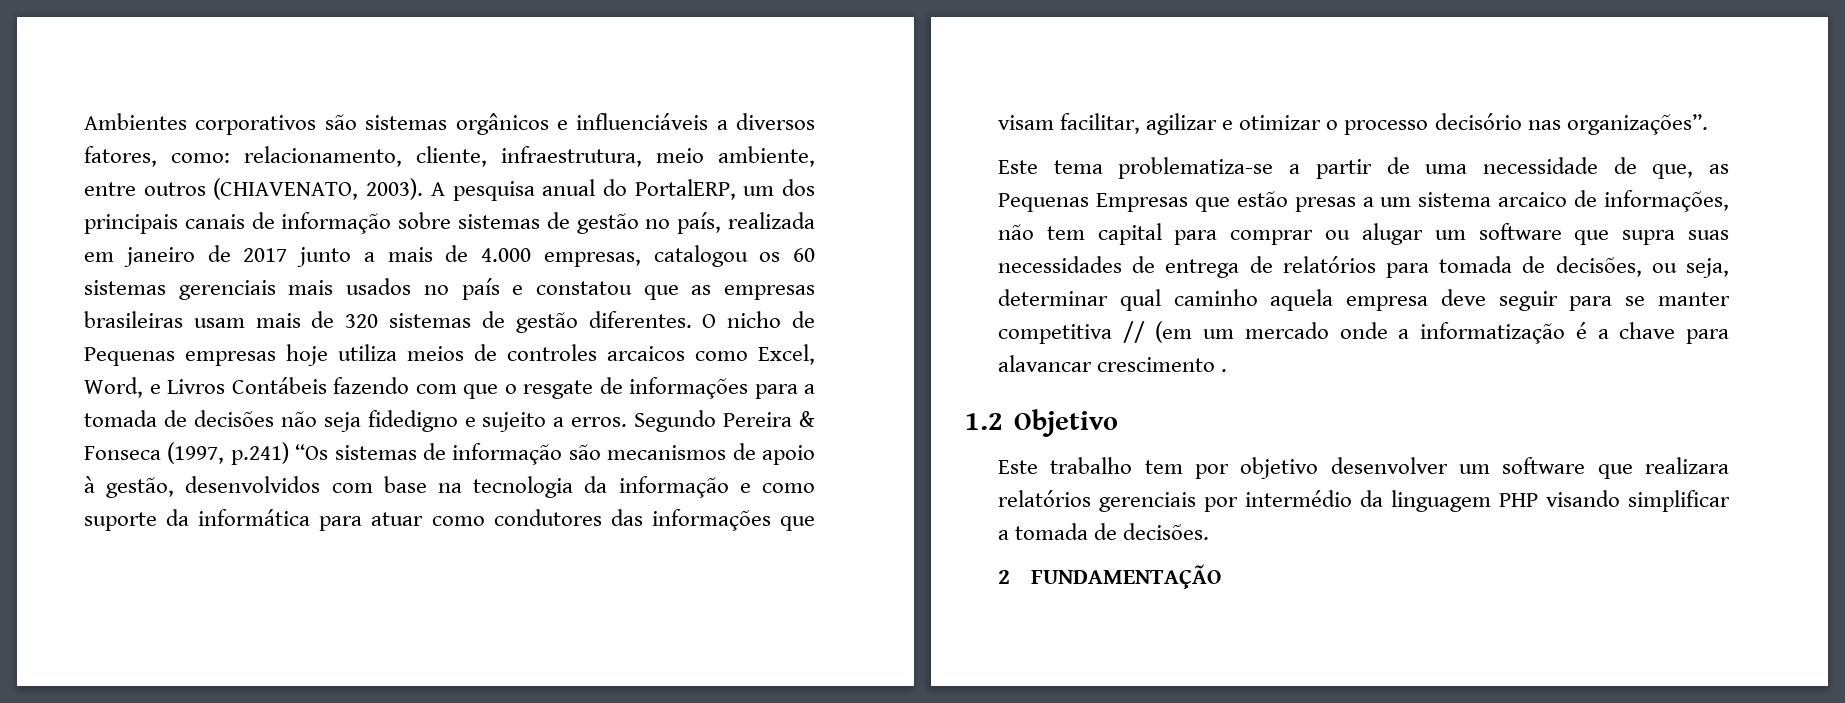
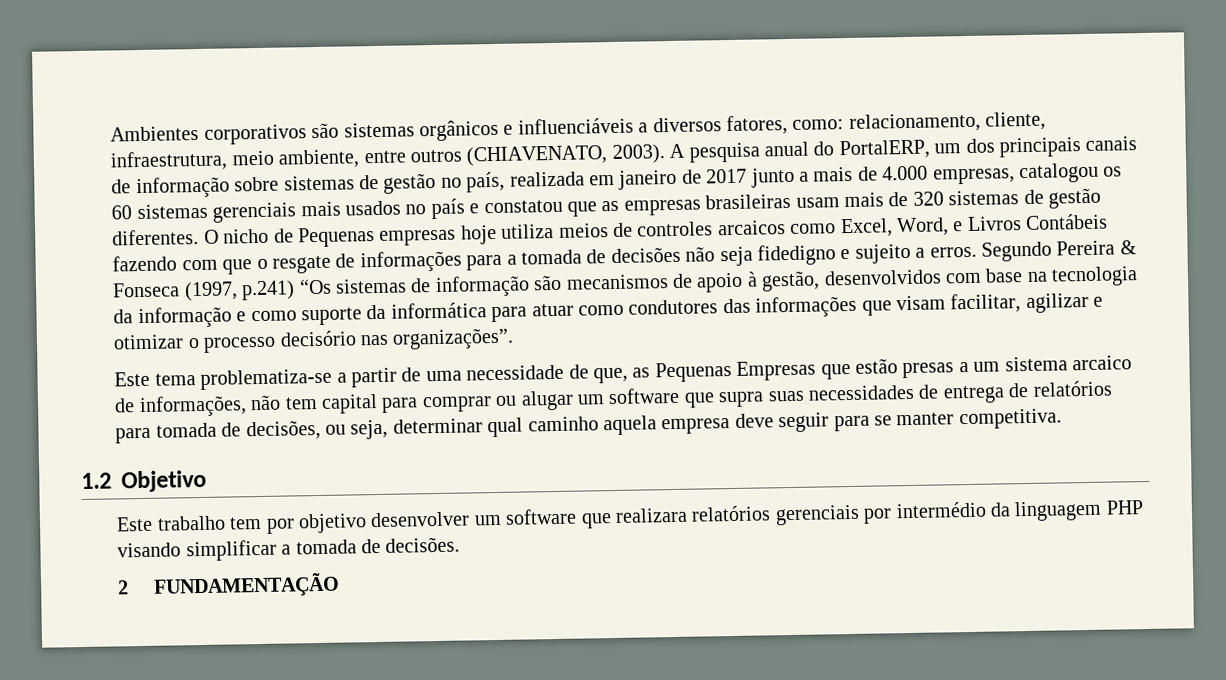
- Este tema problematiza-se a partir de uma necessidade de que, as Pequenas Empresas que estão presas a um sistema arcaico de informações, não tem capital para comprar ou alugar um software que supra suas necessidades de entrega de relatórios para tomada de decisões, ou seja, determinar qual caminho aquela empresa deve seguir para se manter competitiva // (em um mercado onde a informatização é a chave para alavancar crescimento .
+ Este tema problematiza-se a partir de uma necessidade de que, as Pequenas Empresas que estão presas a um sistema arcaico de informações, não tem capital para comprar ou alugar um software que supra suas necessidades de entrega de relatórios para tomada de decisões, ou seja, determinar qual caminho aquela empresa deve seguir para se manter competitiva.

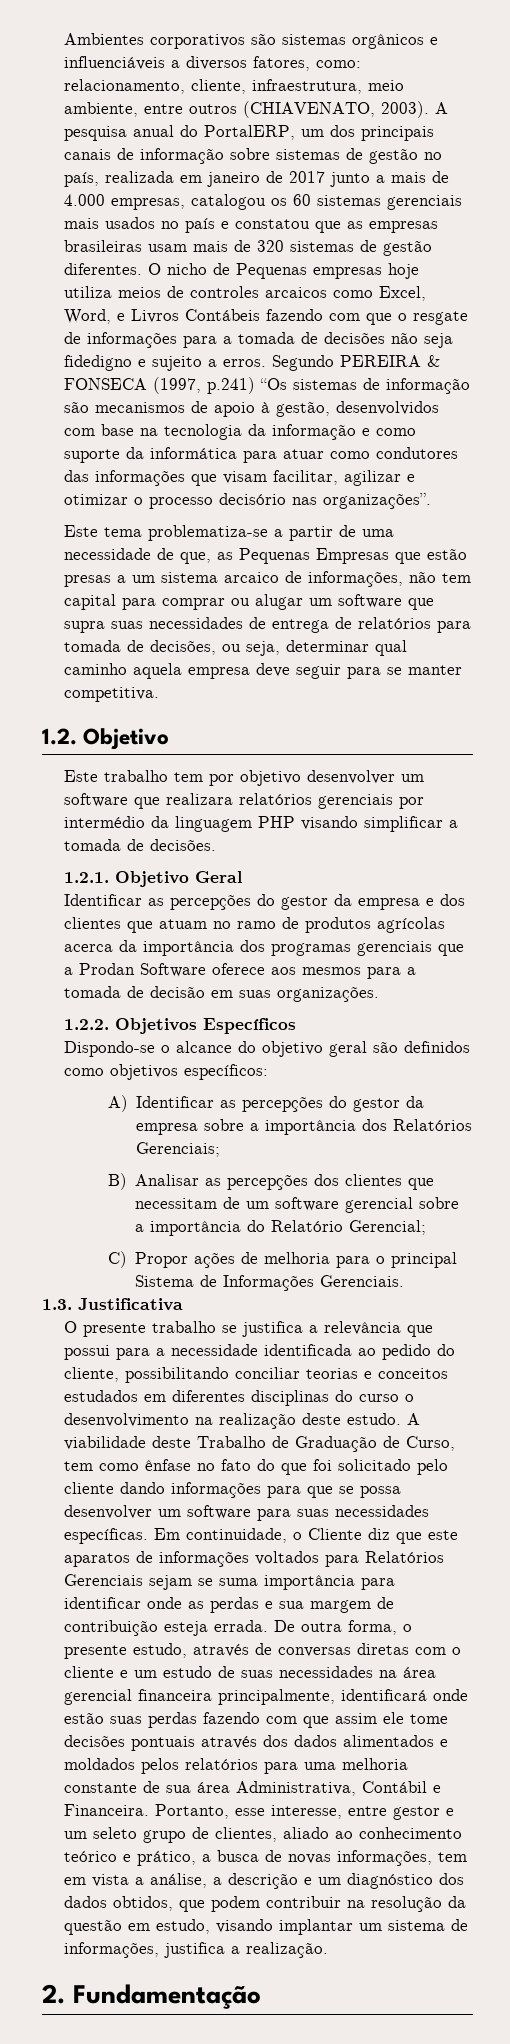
- Segundo Pereira & Fonseca (1997, p.241) “Os sistemas de informação são mecanismos de apoio à gestão, desenvolvidos com base na tecnologia da informação e como suporte da informática para atuar como condutores das informações que visam facilitar, agilizar e otimizar o processo decisório nas organizações”.
+ Segundo PEREIRA & FONSECA (1997, p.241) “Os sistemas de informação são mecanismos de apoio à gestão, desenvolvidos com base na tecnologia da informação e como suporte da informática para atuar como condutores das informações que visam facilitar, agilizar e otimizar o processo decisório nas organizações”.
- 1.2 Objetivo
+ 1.2. Objetivo
- 2 FUNDAMENTAÇÃO
+ 1.2.1. Objetivo Geral
+ Identificar as percepções do gestor da empresa e dos clientes que atuam no ramo de produtos agrícolas acerca da importância dos programas gerenciais que a Prodan Software oferece aos mesmos para a tomada de decisão em suas organizações.
+ 1.2.2. Objetivos Específicos
+ Dispondo-se o alcance do objetivo geral são definidos como objetivos específicos:
+ A) Identificar as percepções do gestor da empresa sobre a importância dos Relatórios Gerenciais;
+ B) Analisar as percepções dos clientes que necessitam de um software gerencial sobre a importância do Relatório Gerencial;
+ C) Propor ações de melhoria para o principal Sistema de Informações Gerenciais.
+ 1.3. Justificativa
+ O presente trabalho se justifica a relevância que possui para a necessidade identificada ao pedido do cliente, possibilitando conciliar teorias e conceitos estudados em diferentes disciplinas do curso o desenvolvimento na realização deste estudo. A viabilidade deste Trabalho de Graduação de Curso, tem como ênfase no fato do que foi solicitado pelo cliente dando informações para que se possa desenvolver um software para suas necessidades específicas. Em continuidade, o Cliente diz que este aparatos de informações voltados para Relatórios Gerenciais sejam se suma importância para identificar onde as perdas e sua margem de contribuição esteja errada. De outra forma, o presente estudo, através de conversas diretas com o cliente e um estudo de suas necessidades na área gerencial financeira principalmente, identificará onde estão suas perdas fazendo com que assim ele tome decisões pontuais através dos dados alimentados e moldados pelos relatórios para uma melhoria constante de sua área Administrativa, Contábil e Financeira. Portanto, esse interesse, entre gestor e um seleto grupo de clientes, aliado ao conhecimento teórico e prático, a busca de novas informações, tem em vista a análise, a descrição e um diagnóstico dos dados obtidos, que podem contribuir na resolução da questão em estudo, visando implantar um sistema de informações, justifica a realização.
+ 2. Fundamentação

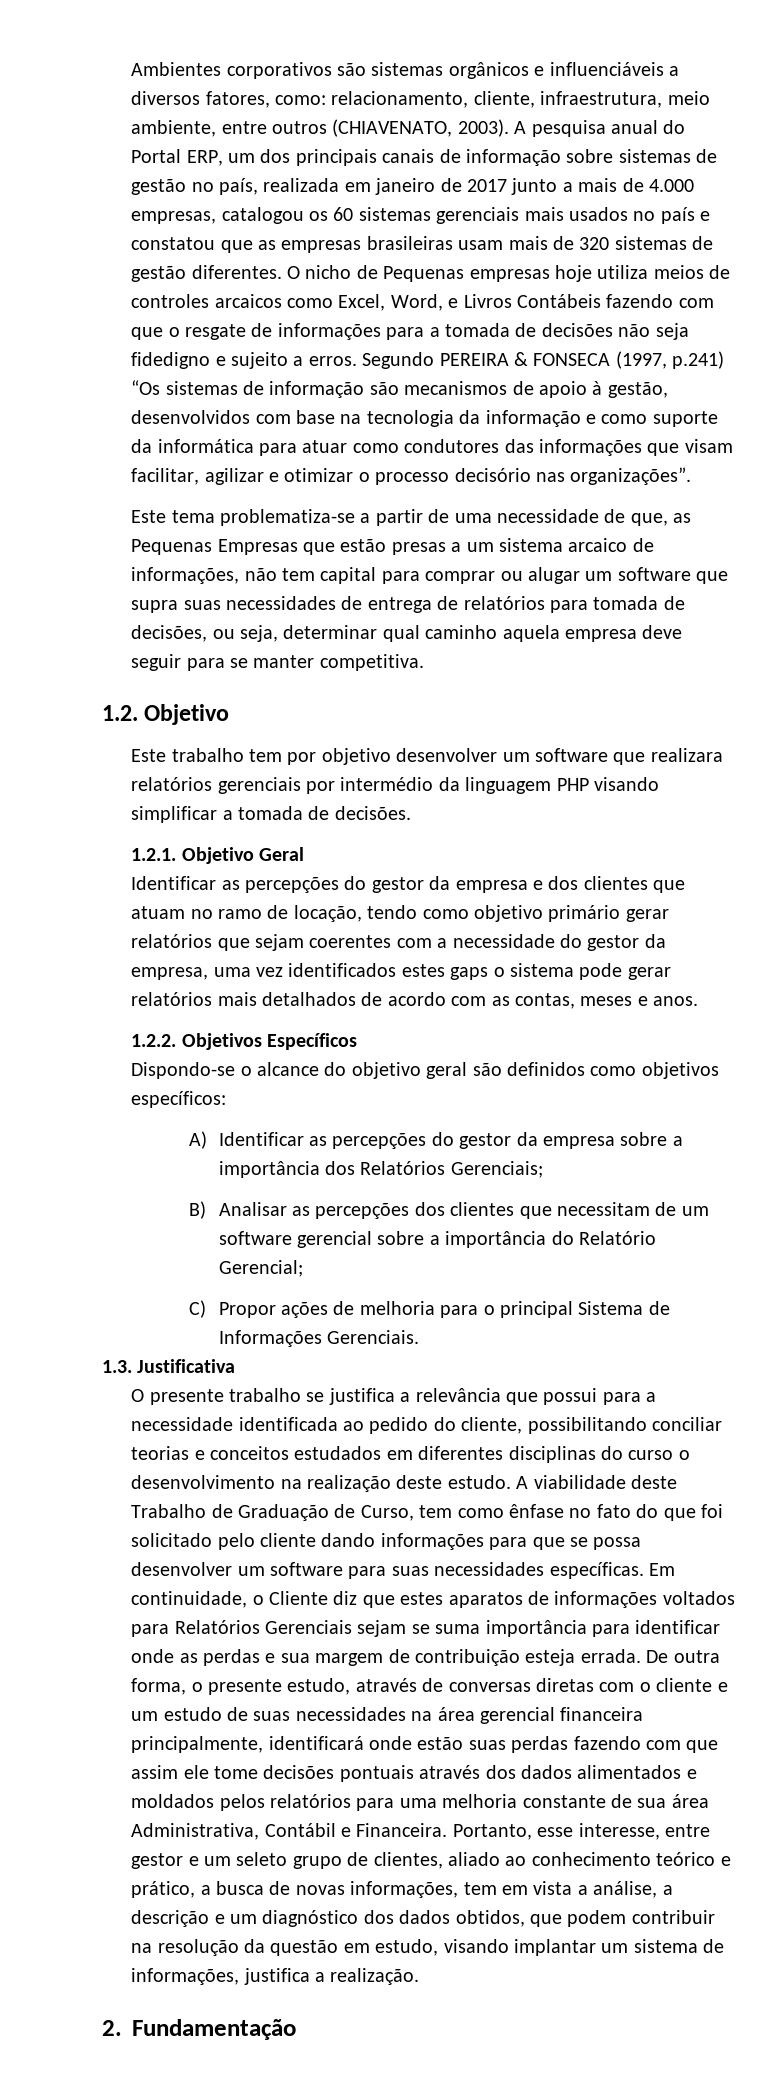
- A pesquisa anual do PortalERP, um dos principais canais de informação sobre sistemas de gestão no país, realizada em janeiro de 2017 junto a mais de 4.000 empresas, catalogou os 60 sistemas gerenciais mais usados no país e constatou que as empresas brasileiras usam mais de 320 sistemas de gestão diferentes.
+ A pesquisa anual do Portal ERP, um dos principais canais de informação sobre sistemas de gestão no país, realizada em janeiro de 2017 junto a mais de 4.000 empresas, catalogou os 60 sistemas gerenciais mais usados no país e constatou que as empresas brasileiras usam mais de 320 sistemas de gestão diferentes.
- Identificar as percepções do gestor da empresa e dos clientes que atuam no ramo de produtos agrícolas acerca da importância dos programas gerenciais que a Prodan Software oferece aos mesmos para a tomada de decisão em suas organizações.
+ Identificar as percepções do gestor da empresa e dos clientes que atuam no ramo de locação, tendo como objetivo primário gerar relatórios que sejam coerentes com a necessidade do gestor da empresa, uma vez identificados estes gaps o sistema pode gerar relatórios mais detalhados de acordo com as contas, meses e anos.
- Em continuidade, o Cliente diz que este aparatos de informações voltados para Relatórios Gerenciais sejam se suma importância para identificar onde as perdas e sua margem de contribuição esteja errada.
+ Em continuidade, o Cliente diz que estes aparatos de informações voltados para Relatórios Gerenciais sejam se suma importância para identificar onde as perdas e sua margem de contribuição esteja errada.

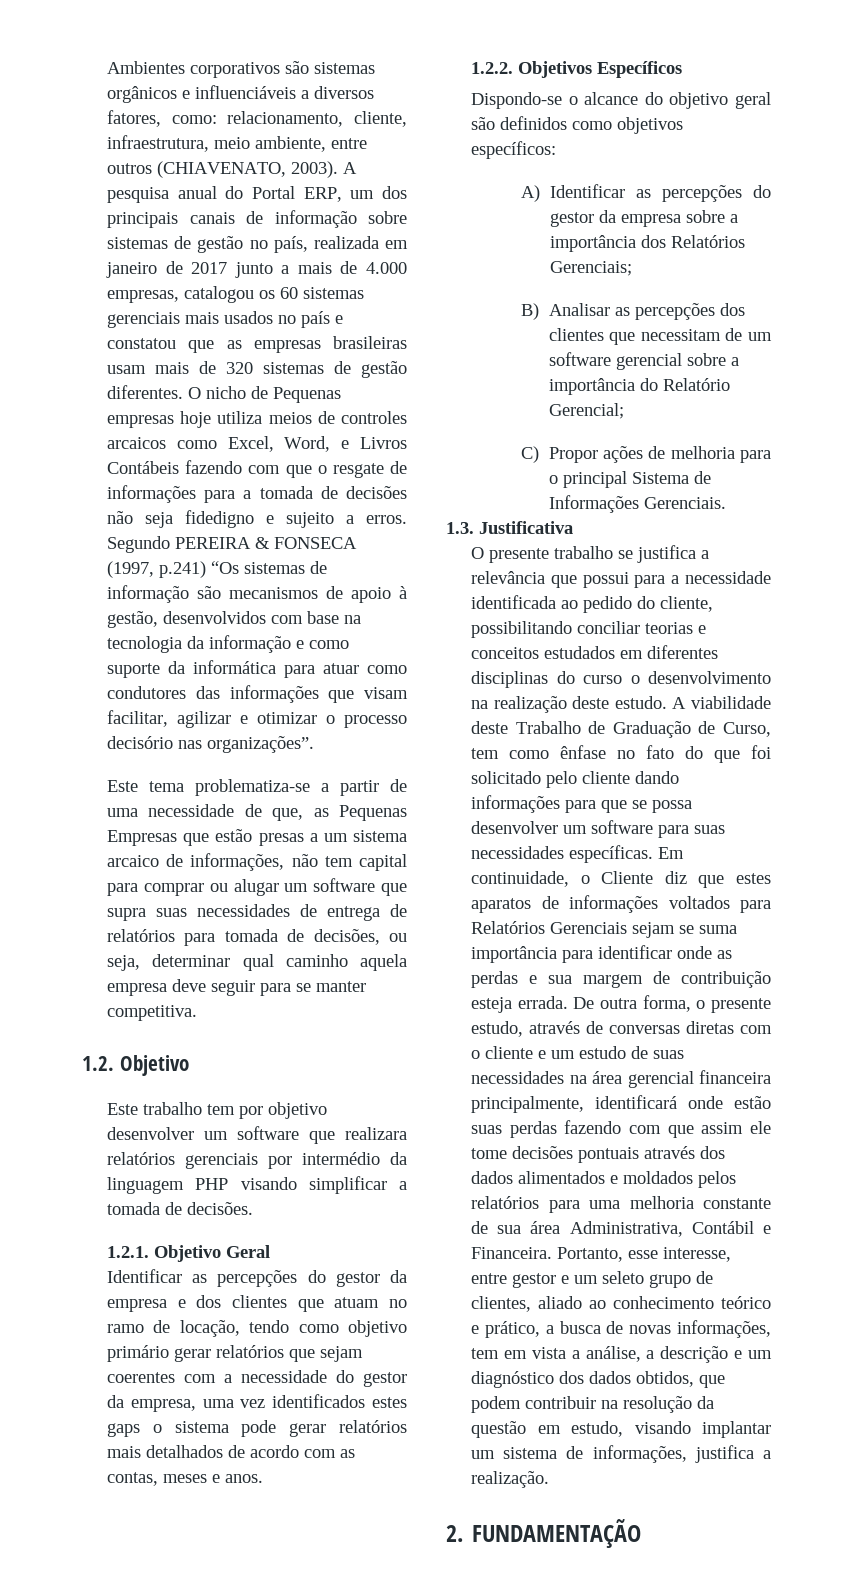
- 2. Fundamentação
+ 2. FUNDAMENTAÇÃO

